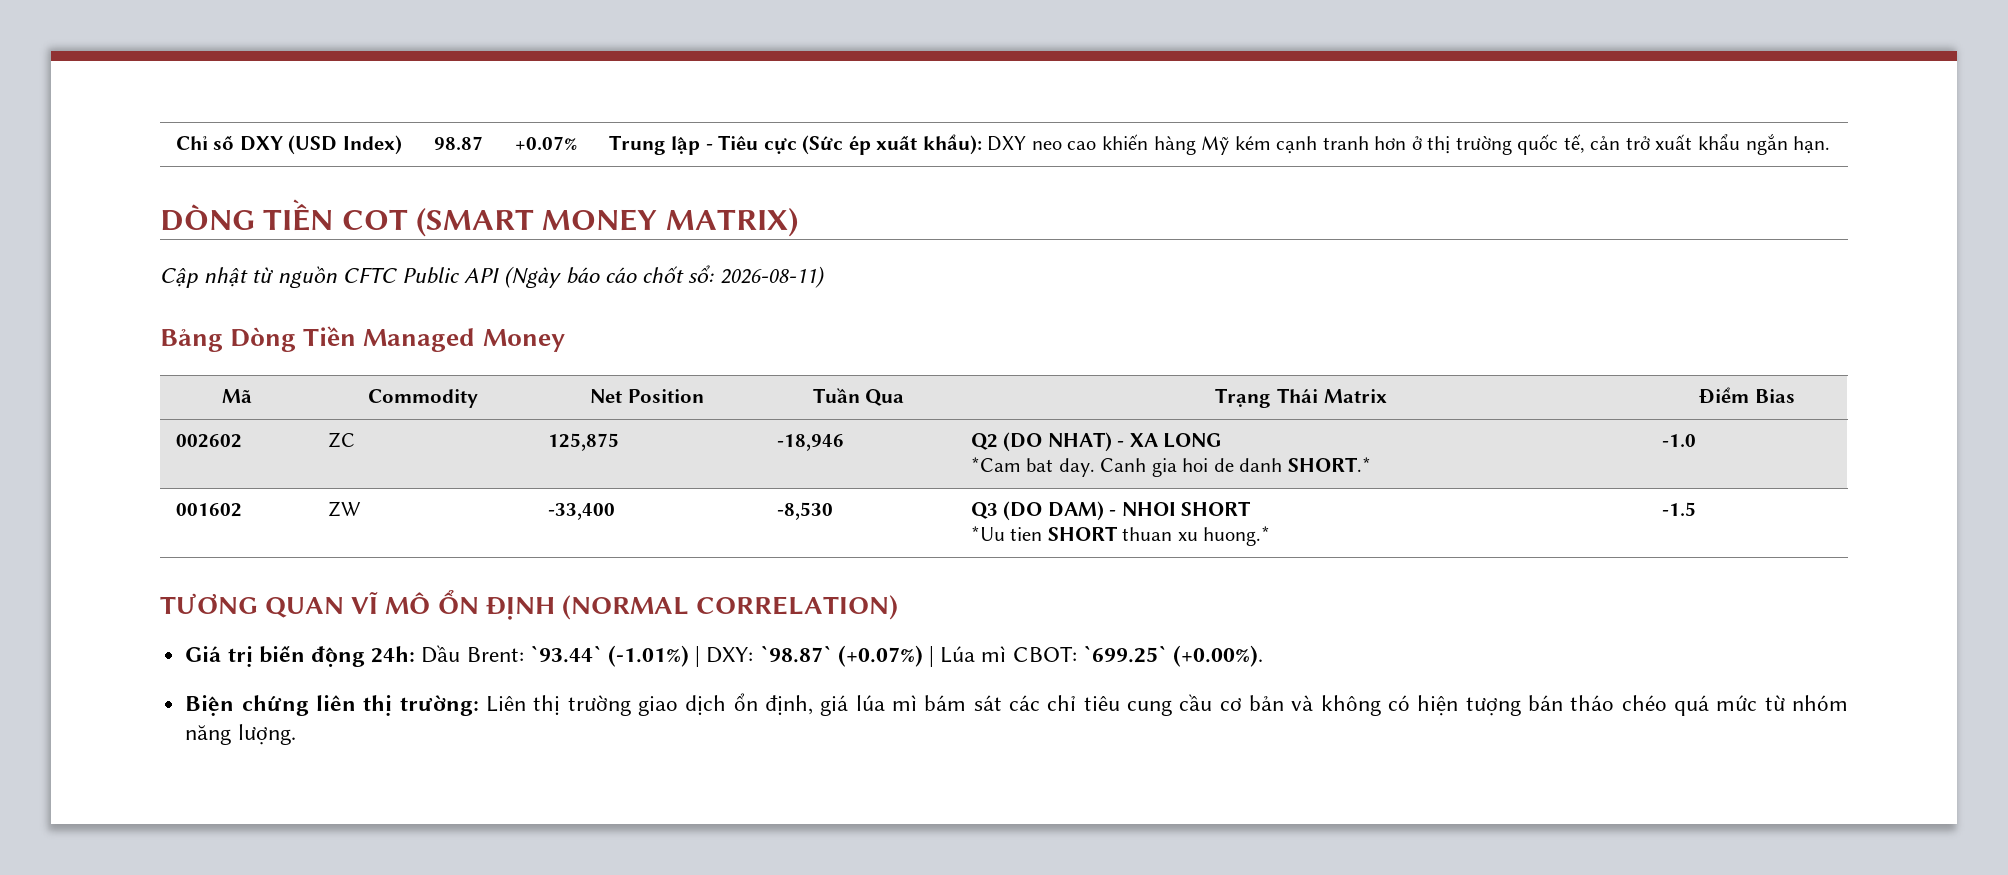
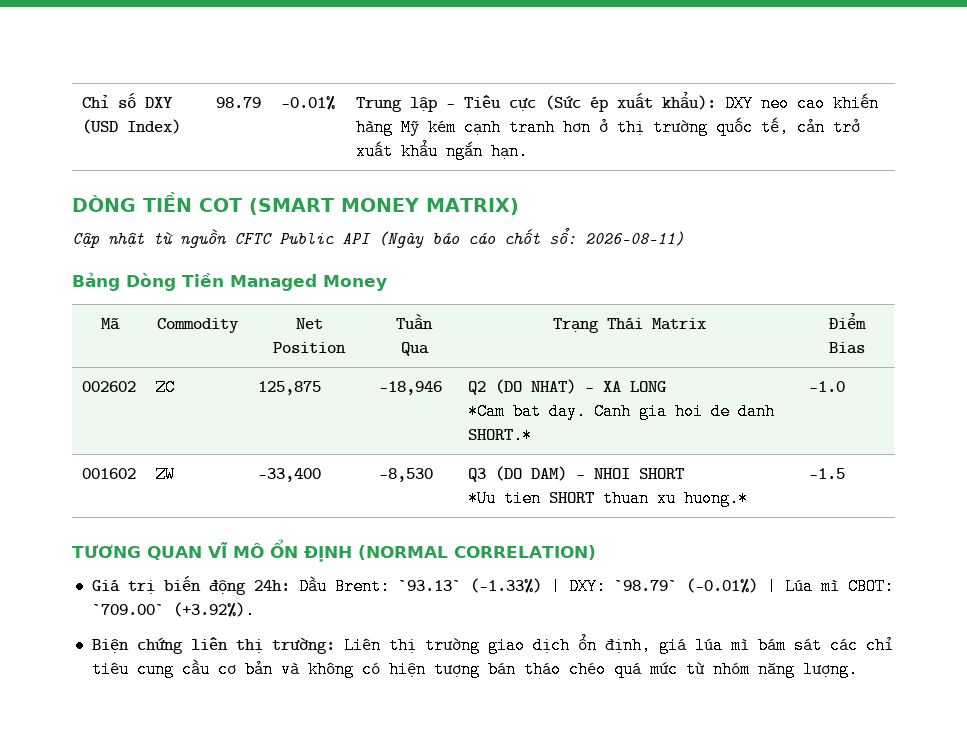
- Chỉ số DXY (USD Index) | 98.87 | +0.07% | Trung lập - Tiêu cực (Sức ép xuất khẩu): DXY neo cao khiến hàng Mỹ kém cạnh tranh hơn ở thị trường quốc tế, cản trở xuất khẩu ngắn hạn.
+ Chỉ số DXY (USD Index) | 98.79 | -0.01% | Trung lập - Tiêu cực (Sức ép xuất khẩu): DXY neo cao khiến hàng Mỹ kém cạnh tranh hơn ở thị trường quốc tế, cản trở xuất khẩu ngắn hạn.
- Giá trị biến động 24h: Dầu Brent: `93.44` (-1.01%) | DXY: `98.87` (+0.07%) | Lúa mì CBOT: `699.25` (+0.00%).
+ Giá trị biến động 24h: Dầu Brent: `93.13` (-1.33%) | DXY: `98.79` (-0.01%) | Lúa mì CBOT: `709.00` (+3.92%).

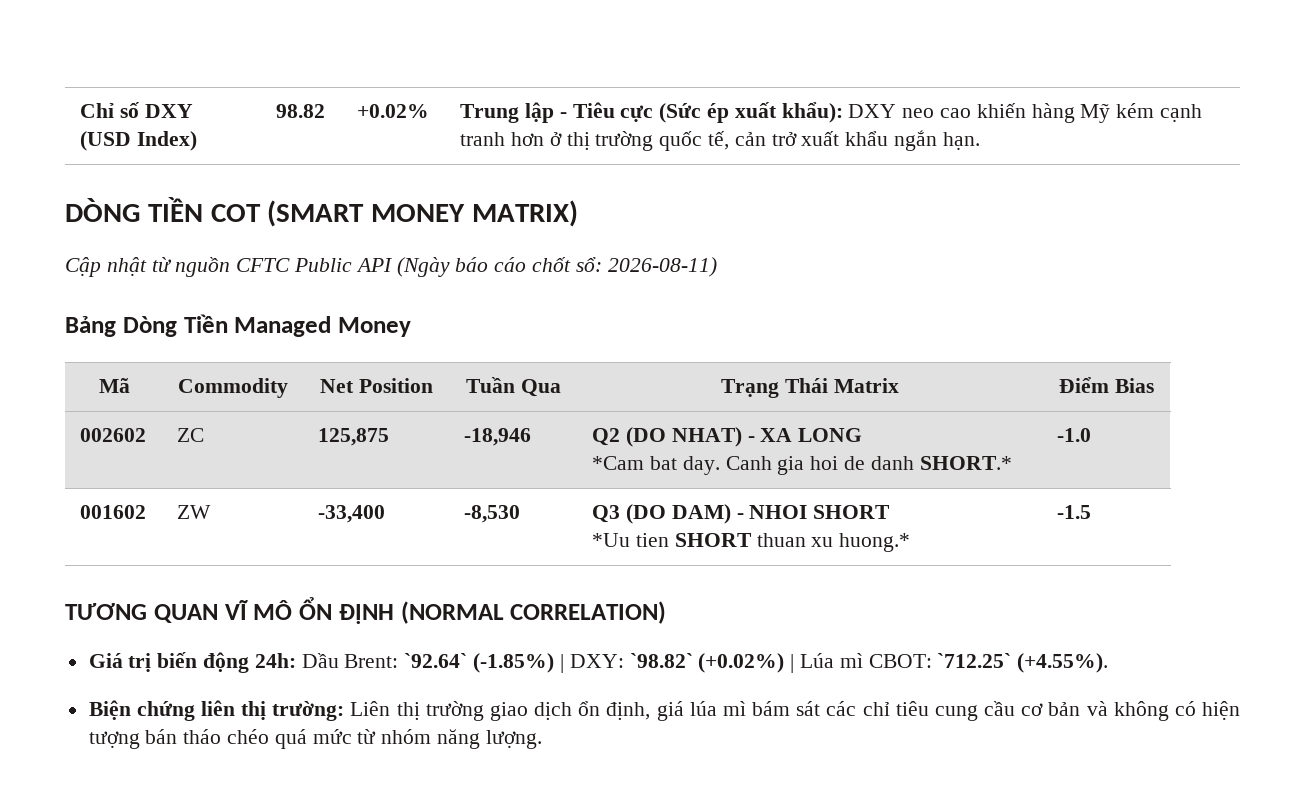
- Chỉ số DXY (USD Index) | 98.79 | -0.01% | Trung lập - Tiêu cực (Sức ép xuất khẩu): DXY neo cao khiến hàng Mỹ kém cạnh tranh hơn ở thị trường quốc tế, cản trở xuất khẩu ngắn hạn.
+ Chỉ số DXY (USD Index) | 98.82 | +0.02% | Trung lập - Tiêu cực (Sức ép xuất khẩu): DXY neo cao khiến hàng Mỹ kém cạnh tranh hơn ở thị trường quốc tế, cản trở xuất khẩu ngắn hạn.
- Giá trị biến động 24h: Dầu Brent: `93.13` (-1.33%) | DXY: `98.79` (-0.01%) | Lúa mì CBOT: `709.00` (+3.92%).
+ Giá trị biến động 24h: Dầu Brent: `92.64` (-1.85%) | DXY: `98.82` (+0.02%) | Lúa mì CBOT: `712.25` (+4.55%).

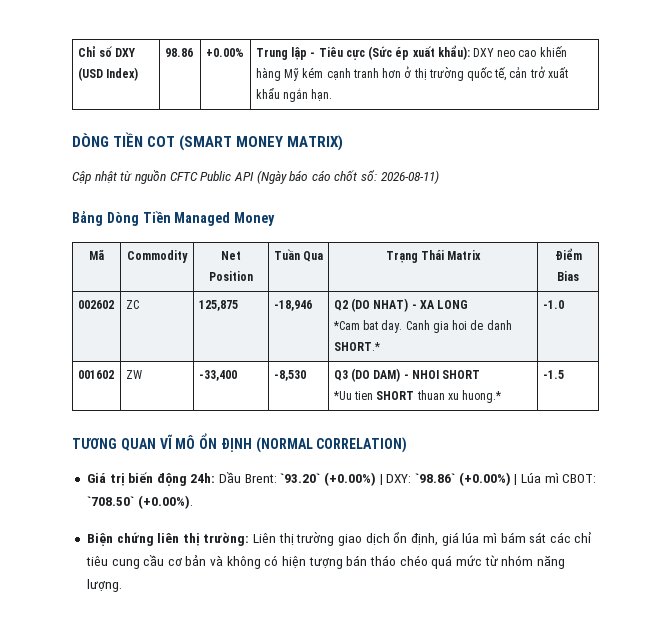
- Chỉ số DXY (USD Index) | 98.82 | +0.02% | Trung lập - Tiêu cực (Sức ép xuất khẩu): DXY neo cao khiến hàng Mỹ kém cạnh tranh hơn ở thị trường quốc tế, cản trở xuất khẩu ngắn hạn.
+ Chỉ số DXY (USD Index) | 98.86 | +0.00% | Trung lập - Tiêu cực (Sức ép xuất khẩu): DXY neo cao khiến hàng Mỹ kém cạnh tranh hơn ở thị trường quốc tế, cản trở xuất khẩu ngắn hạn.
- Giá trị biến động 24h: Dầu Brent: `92.64` (-1.85%) | DXY: `98.82` (+0.02%) | Lúa mì CBOT: `712.25` (+4.55%).
+ Giá trị biến động 24h: Dầu Brent: `93.20` (+0.00%) | DXY: `98.86` (+0.00%) | Lúa mì CBOT: `708.50` (+0.00%).

